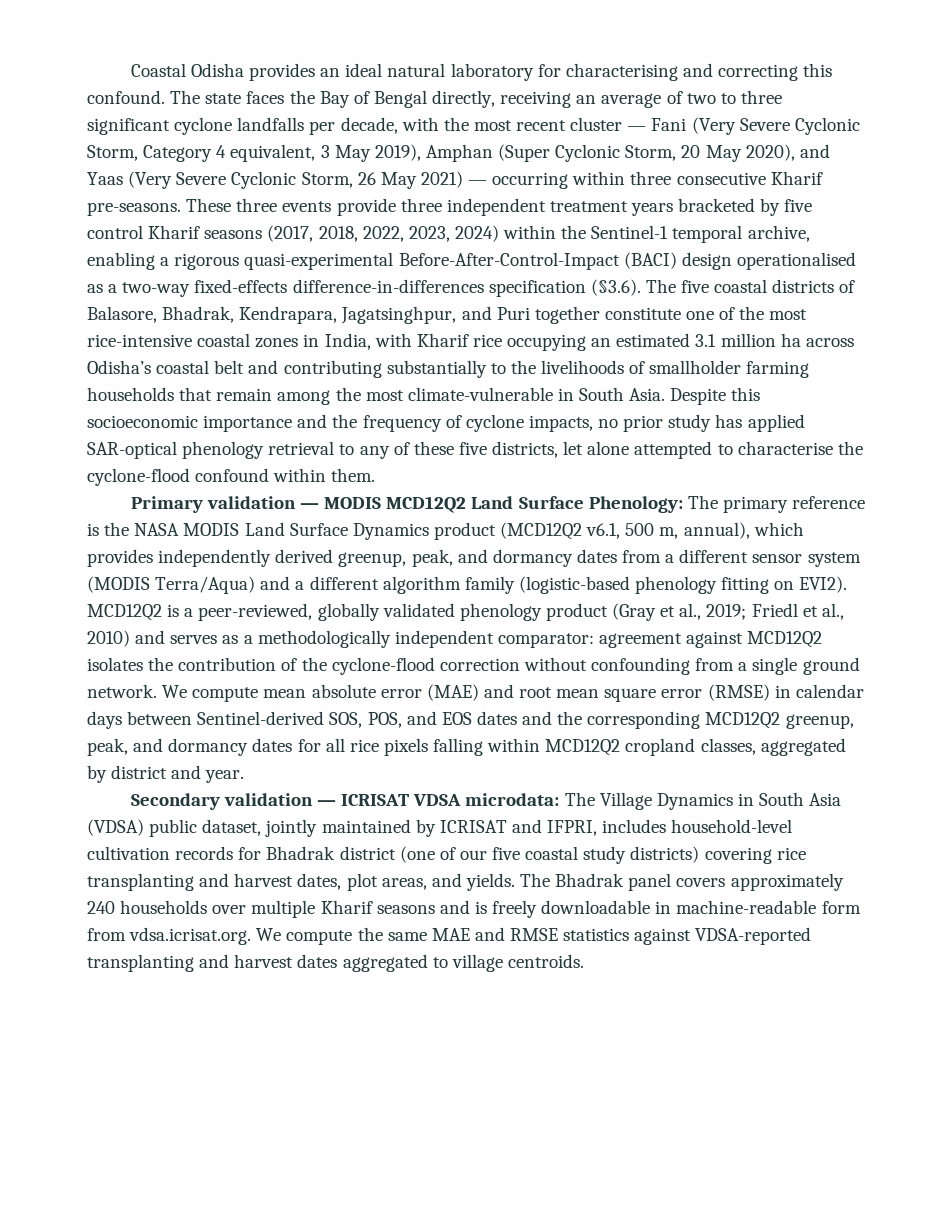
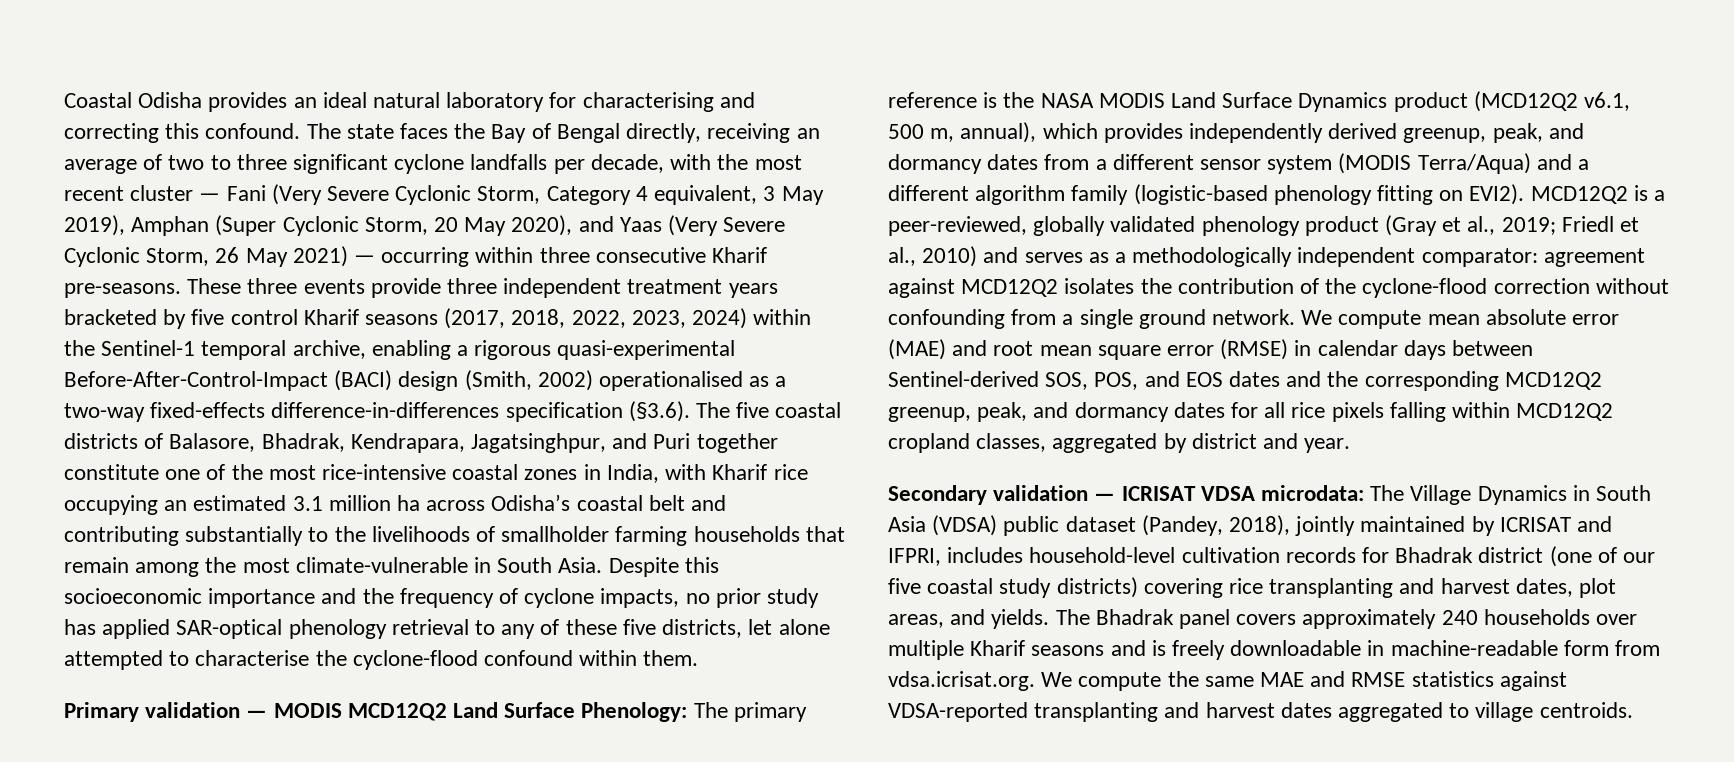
- These three events provide three independent treatment years bracketed by five control Kharif seasons (2017, 2018, 2022, 2023, 2024) within the Sentinel-1 temporal archive, enabling a rigorous quasi-experimental Before-After-Control-Impact (BACI) design operationalised as a two-way fixed-effects difference-in-differences specification (§3.6). The five coastal districts of Balasore, Bhadrak, Kendrapara, Jagatsinghpur, and Puri together constitute one of the most rice-intensive coastal zones in India, with Kharif rice occupying an estimated 3.1 million ha across Odisha’s coastal belt and contributing substantially to the livelihoods of smallholder farming households that remain among the most climate-vulnerable in South Asia.
+ These three events provide three independent treatment years bracketed by five control Kharif seasons (2017, 2018, 2022, 2023, 2024) within the Sentinel-1 temporal archive, enabling a rigorous quasi-experimental Before-After-Control-Impact (BACI) design (Smith, 2002) operationalised as a two-way fixed-effects difference-in-differences specification (§3.6). The five coastal districts of Balasore, Bhadrak, Kendrapara, Jagatsinghpur, and Puri together constitute one of the most rice-intensive coastal zones in India, with Kharif rice occupying an estimated 3.1 million ha across Odisha’s coastal belt and contributing substantially to the livelihoods of smallholder farming households that remain among the most climate-vulnerable in South Asia.
- Secondary validation — ICRISAT VDSA microdata: The Village Dynamics in South Asia (VDSA) public dataset, jointly maintained by ICRISAT and IFPRI, includes household-level cultivation records for Bhadrak district (one of our five coastal study districts) covering rice transplanting and harvest dates, plot areas, and yields.
+ Secondary validation — ICRISAT VDSA microdata: The Village Dynamics in South Asia (VDSA) public dataset (Pandey, 2018), jointly maintained by ICRISAT and IFPRI, includes household-level cultivation records for Bhadrak district (one of our five coastal study districts) covering rice transplanting and harvest dates, plot areas, and yields.

